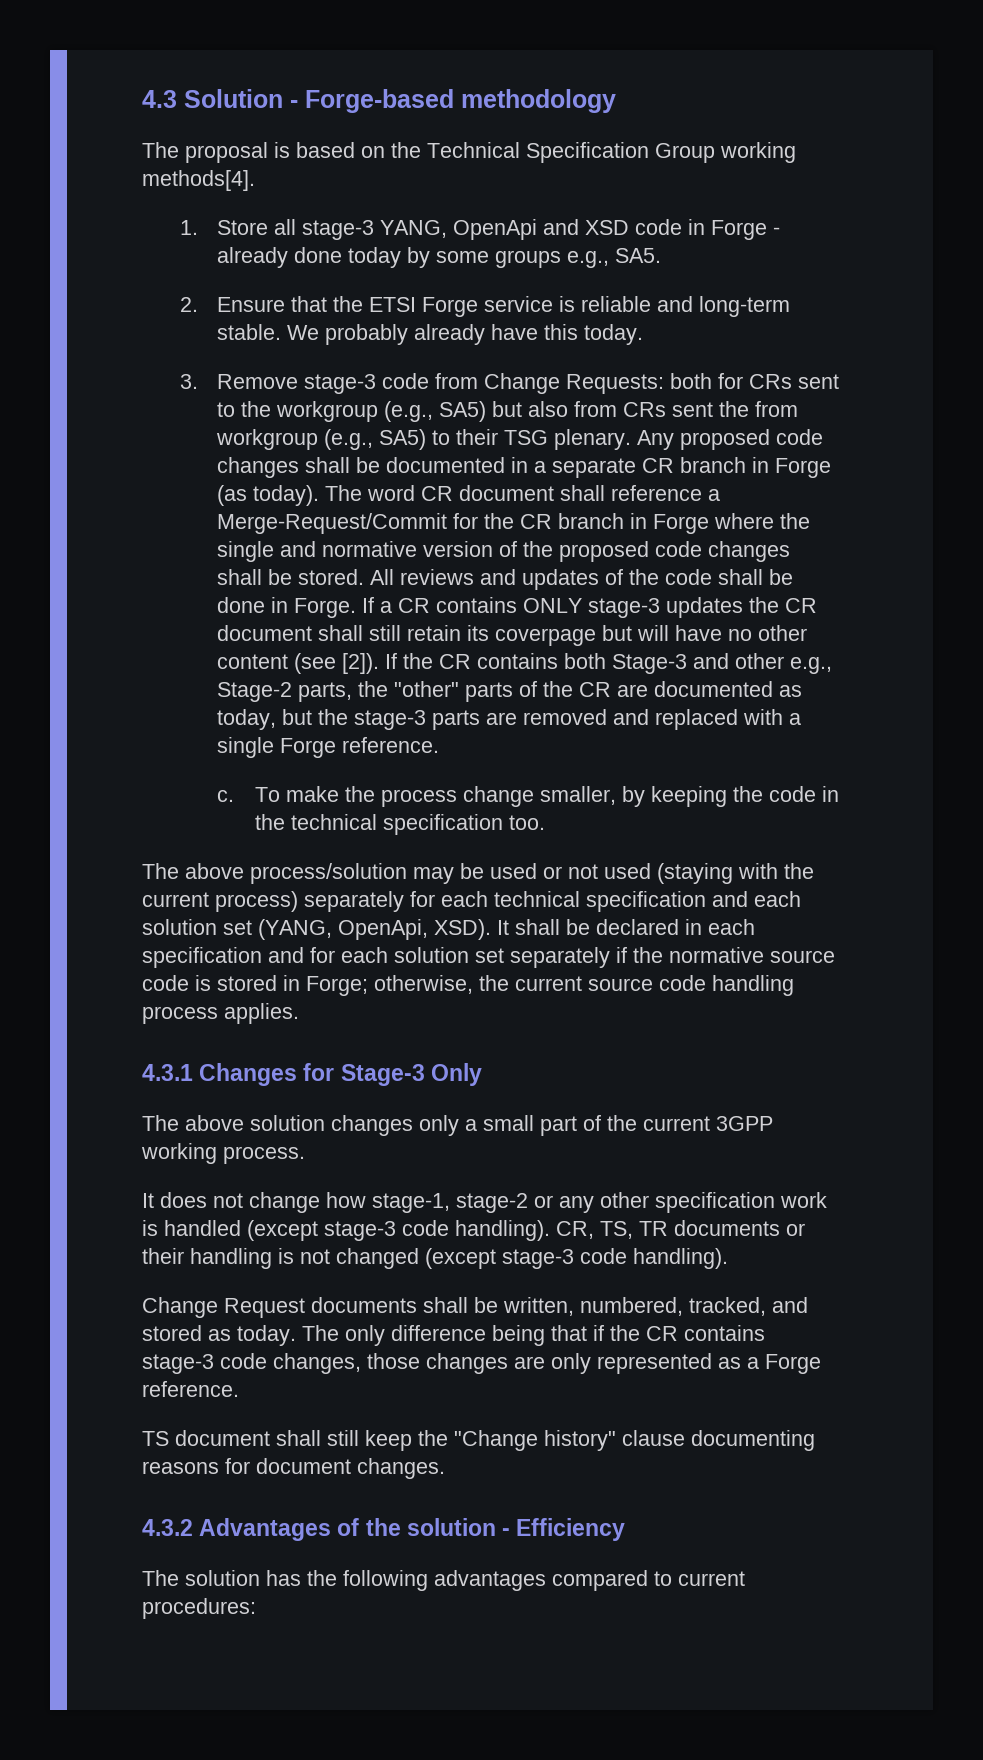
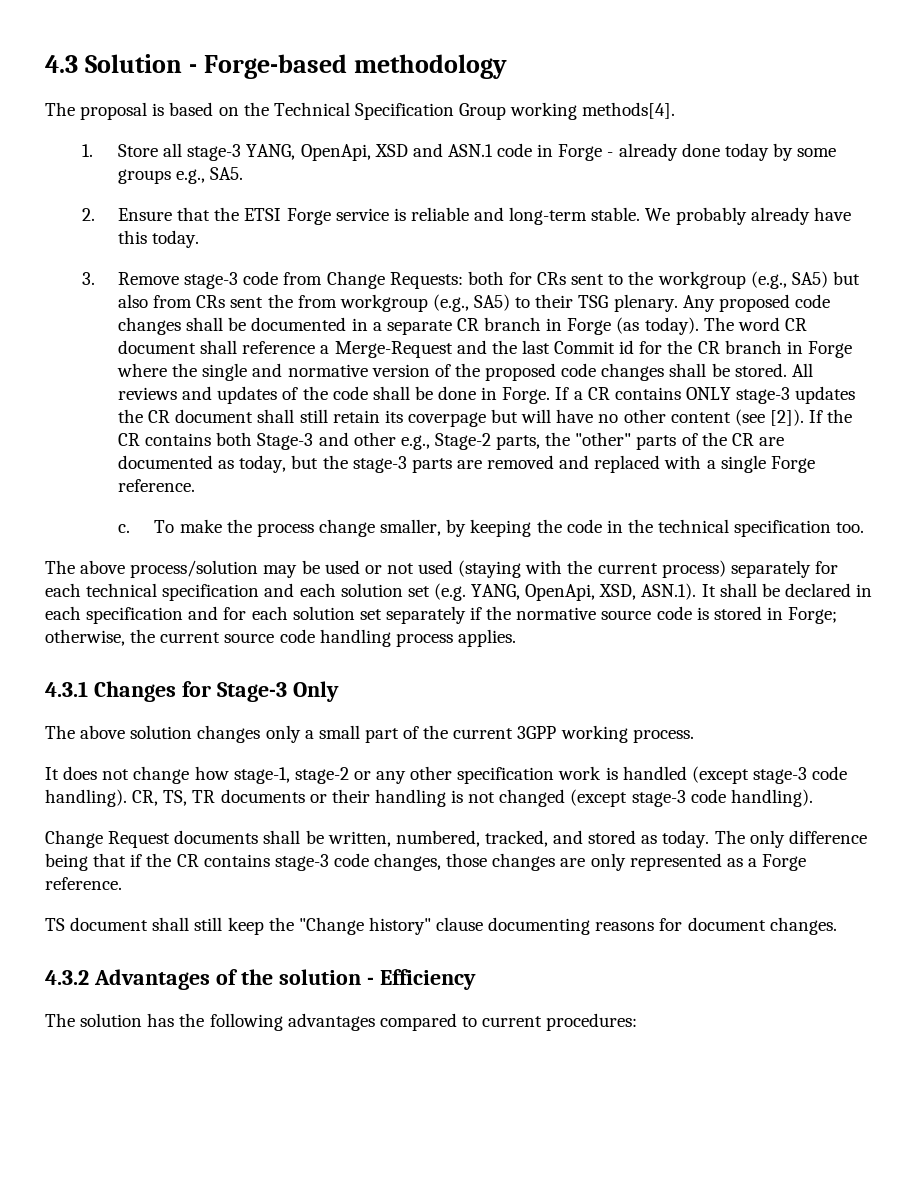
- 1. Store all stage-3 YANG, OpenApi and XSD code in Forge - already done today by some groups e.g., SA5.
+ 1. Store all stage-3 YANG, OpenApi, XSD and ASN.1 code in Forge - already done today by some groups e.g., SA5.
- The word CR document shall reference a Merge-Request/Commit for the CR branch in Forge where the single and normative version of the proposed code changes shall be stored.
+ The word CR document shall reference a Merge-Request and the last Commit id for the CR branch in Forge where the single and normative version of the proposed code changes shall be stored.
- The above process/solution may be used or not used (staying with the current process) separately for each technical specification and each solution set (YANG, OpenApi, XSD). It shall be declared in each specification and for each solution set separately if the normative source code is stored in Forge; otherwise, the current source code handling process applies.
+ The above process/solution may be used or not used (staying with the current process) separately for each technical specification and each solution set (e.g. YANG, OpenApi, XSD, ASN.1). It shall be declared in each specification and for each solution set separately if the normative source code is stored in Forge; otherwise, the current source code handling process applies.

